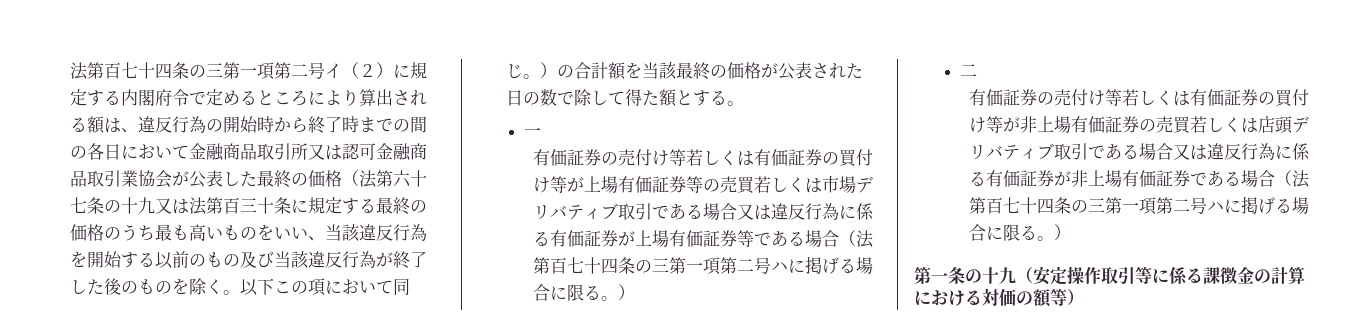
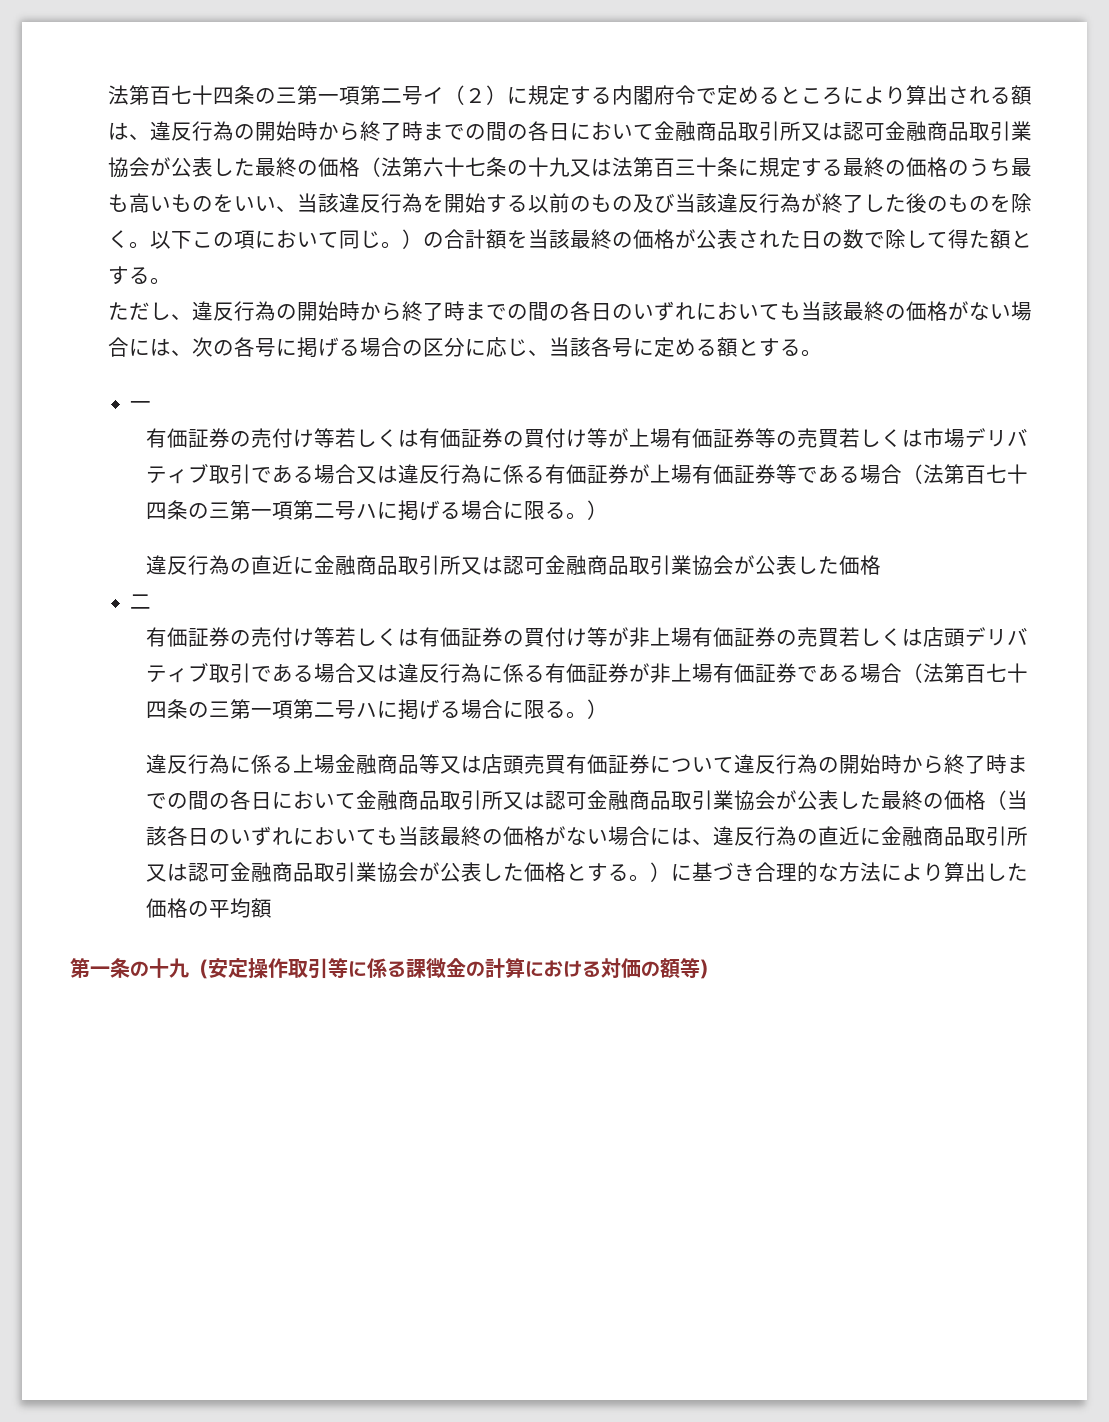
+ ただし、違反行為の開始時から終了時までの間の各日のいずれにおいても当該最終の価格がない場合には、次の各号に掲げる場合の区分に応じ、当該各号に定める額とする。
  有価証券の売付け等若しくは有価証券の買付け等が上場有価証券等の売買若しくは市場デリバティブ取引である場合又は違反行為に係る有価証券が上場有価証券等である場合（法第百七十四条の三第一項第二号ハに掲げる場合に限る。）
+ 違反行為の直近に金融商品取引所又は認可金融商品取引業協会が公表した価格
+ 違反行為に係る上場金融商品等又は店頭売買有価証券について違反行為の開始時から終了時までの間の各日において金融商品取引所又は認可金融商品取引業協会が公表した最終の価格（当該各日のいずれにおいても当該最終の価格がない場合には、違反行為の直近に金融商品取引所又は認可金融商品取引業協会が公表した価格とする。）に基づき合理的な方法により算出した価格の平均額

